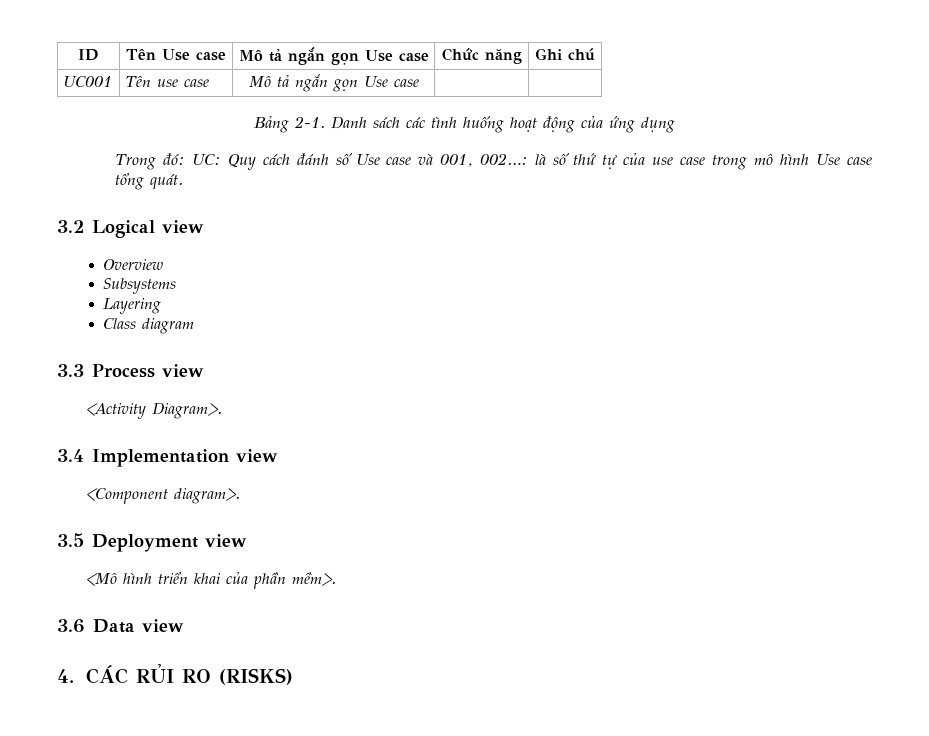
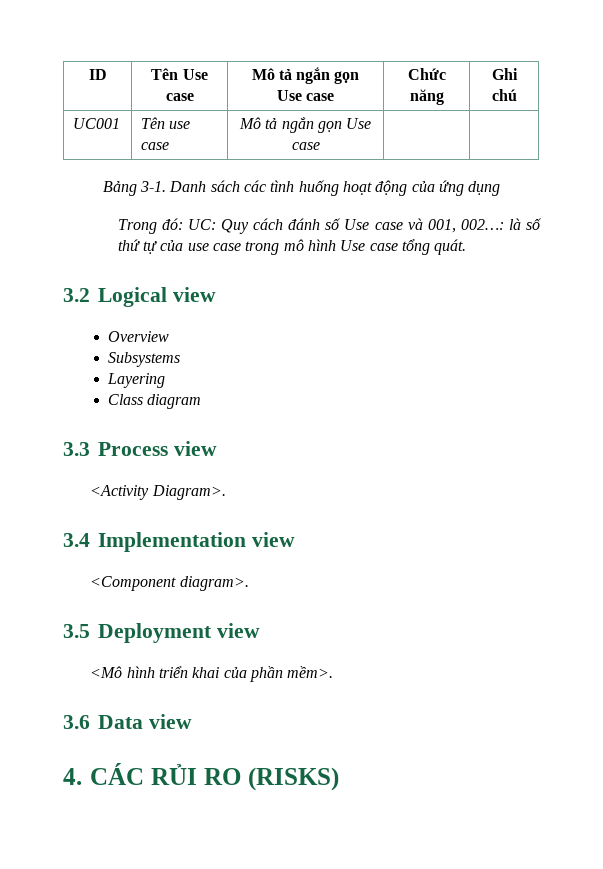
- Bảng 2-1.
+ Bảng 3-1.

